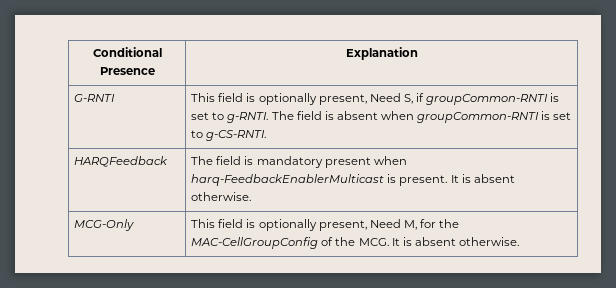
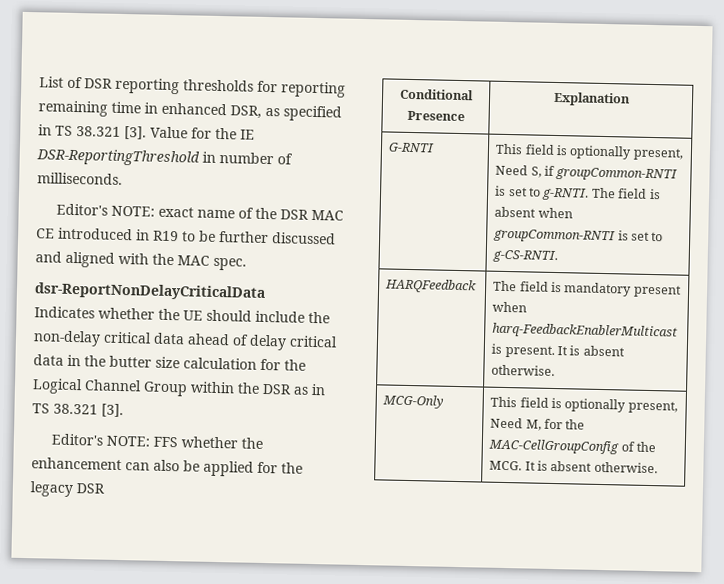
+ List of DSR reporting thresholds for reporting remaining time in enhanced DSR, as specified in TS 38.321 [3]. Value for the IE DSR-ReportingThreshold in number of milliseconds.
+ Editor's NOTE: exact name of the DSR MAC CE introduced in R19 to be further discussed and aligned with the MAC spec.
+ dsr-ReportNonDelayCriticalData
+ Indicates whether the UE should include the non-delay critical data ahead of delay critical data in the butter size calculation for the Logical Channel Group within the DSR as in TS 38.321 [3].
+ Editor's NOTE: FFS whether the enhancement can also be applied for the legacy DSR

